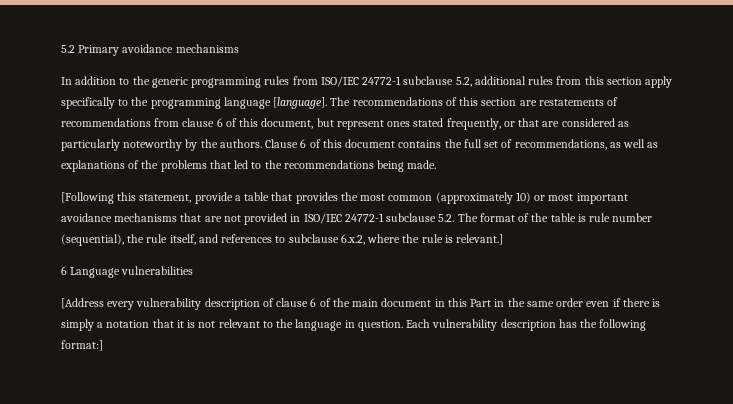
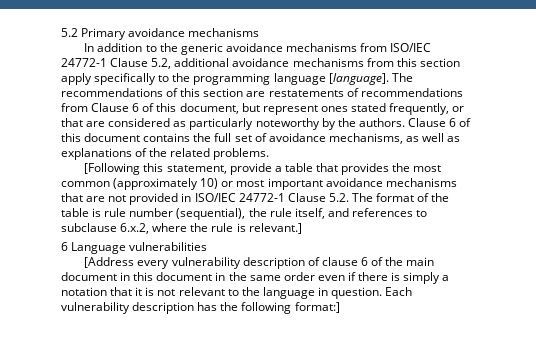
- In addition to the generic programming rules from ISO/IEC 24772-1 subclause 5.2, additional rules from this section apply specifically to the programming language [language].
+ In addition to the generic avoidance mechanisms from ISO/IEC 24772-1 Clause 5.2, additional avoidance mechanisms from this section apply specifically to the programming language [language].
- The recommendations of this section are restatements of recommendations from clause 6 of this document, but represent ones stated frequently, or that are considered as particularly noteworthy by the authors.
+ The recommendations of this section are restatements of recommendations from Clause 6 of this document, but represent ones stated frequently, or that are considered as particularly noteworthy by the authors.
- Clause 6 of this document contains the full set of recommendations, as well as explanations of the problems that led to the recommendations being made.
+ Clause 6 of this document contains the full set of avoidance mechanisms, as well as explanations of the related problems.
- [Following this statement, provide a table that provides the most common (approximately 10) or most important avoidance mechanisms that are not provided in ISO/IEC 24772-1 subclause 5.2. The format of the table is rule number (sequential), the rule itself, and references to subclause 6.x.2, where the rule is relevant.]
+ [Following this statement, provide a table that provides the most common (approximately 10) or most important avoidance mechanisms that are not provided in ISO/IEC 24772-1 Clause 5.2. The format of the table is rule number (sequential), the rule itself, and references to subclause 6.x.2, where the rule is relevant.]
- [Address every vulnerability description of clause 6 of the main document in this Part in the same order even if there is simply a notation that it is not relevant to the language in question.
+ [Address every vulnerability description of clause 6 of the main document in this document in the same order even if there is simply a notation that it is not relevant to the language in question.

